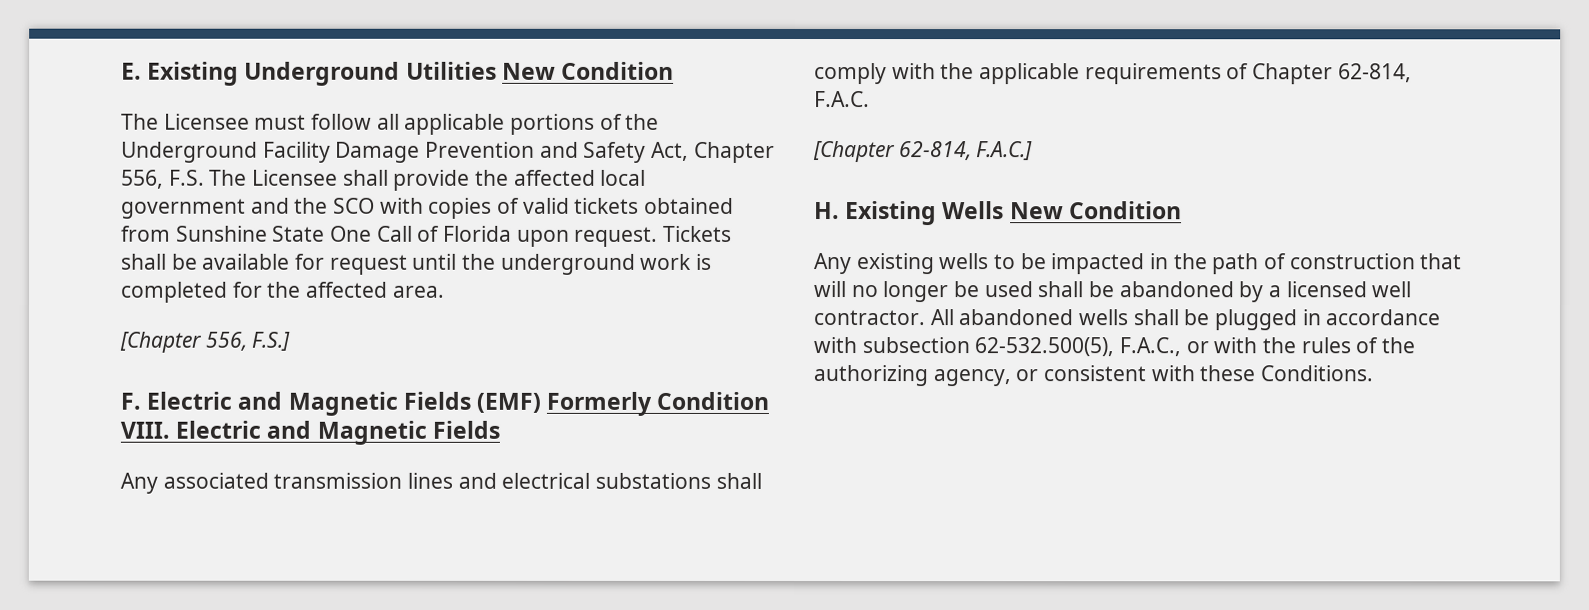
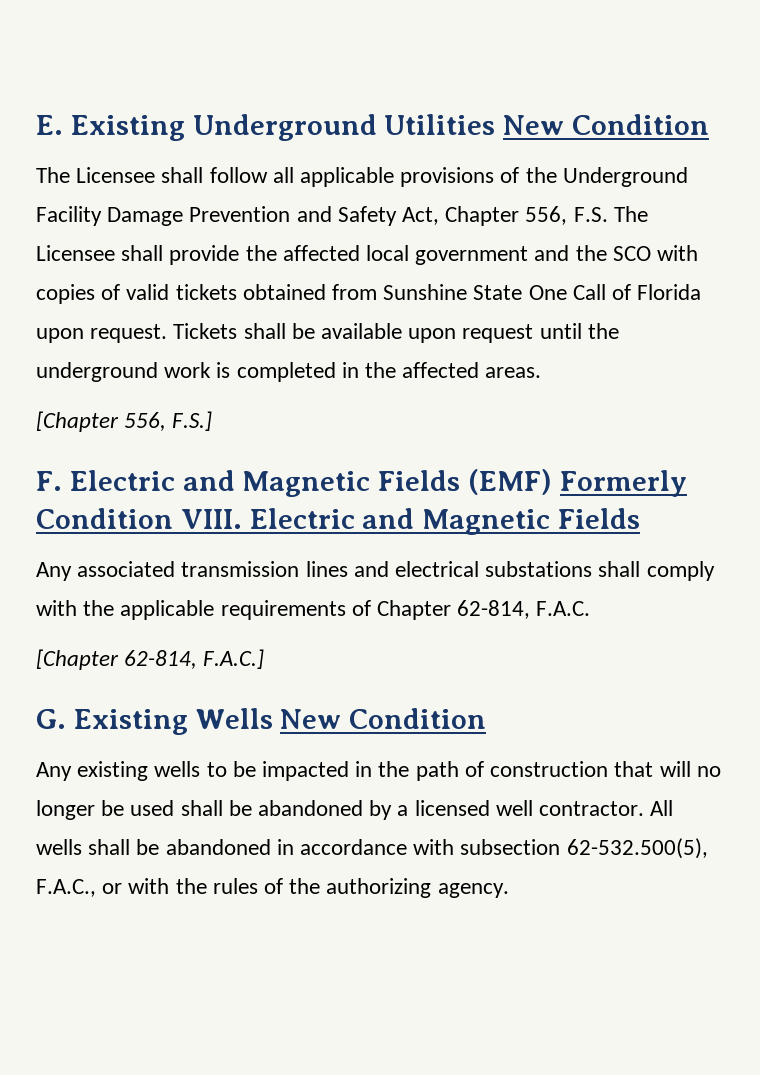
- The Licensee must follow all applicable portions of the Underground Facility Damage Prevention and Safety Act, Chapter 556, F.S. The Licensee shall provide the affected local government and the SCO with copies of valid tickets obtained from Sunshine State One Call of Florida upon request.
+ The Licensee shall follow all applicable provisions of the Underground Facility Damage Prevention and Safety Act, Chapter 556, F.S. The Licensee shall provide the affected local government and the SCO with copies of valid tickets obtained from Sunshine State One Call of Florida upon request.
- Tickets shall be available for request until the underground work is completed for the affected area.
+ Tickets shall be available upon request until the underground work is completed in the affected areas.
- H. Existing Wells New Condition
+ G. Existing Wells New Condition
- All abandoned wells shall be plugged in accordance with subsection 62-532.500(5), F.A.C., or with the rules of the authorizing agency, or consistent with these Conditions.
+ All wells shall be abandoned in accordance with subsection 62-532.500(5), F.A.C., or with the rules of the authorizing agency.

